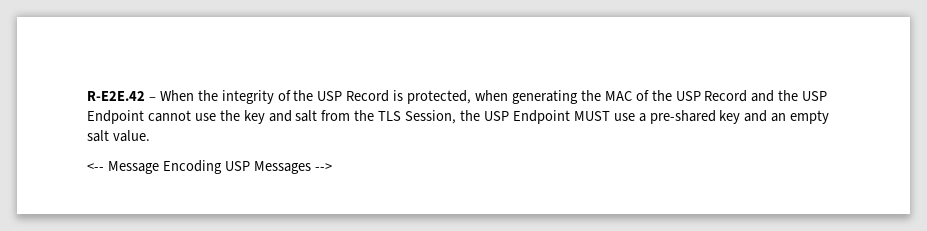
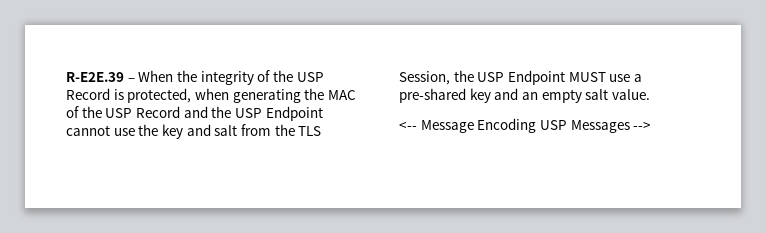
- R-E2E.42 – When the integrity of the USP Record is protected, when generating the MAC of the USP Record and the USP Endpoint cannot use the key and salt from the TLS Session, the USP Endpoint MUST use a pre-shared key and an empty salt value.
+ R-E2E.39 – When the integrity of the USP Record is protected, when generating the MAC of the USP Record and the USP Endpoint cannot use the key and salt from the TLS Session, the USP Endpoint MUST use a pre-shared key and an empty salt value.

